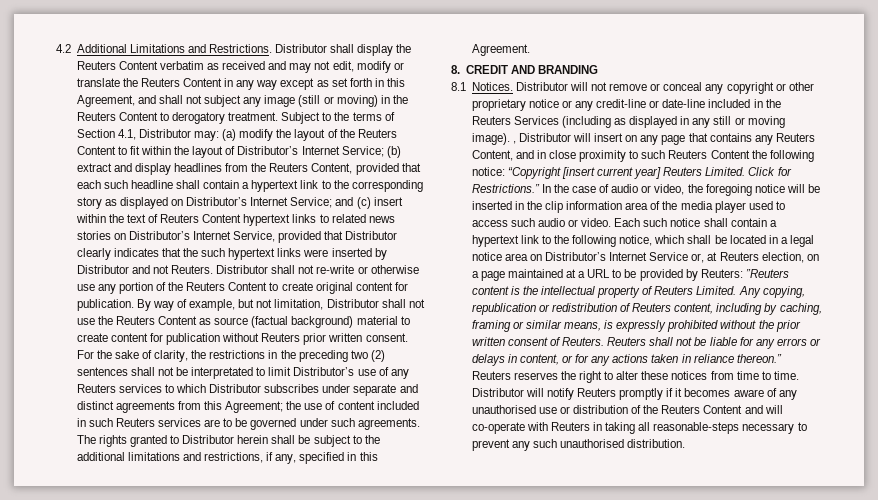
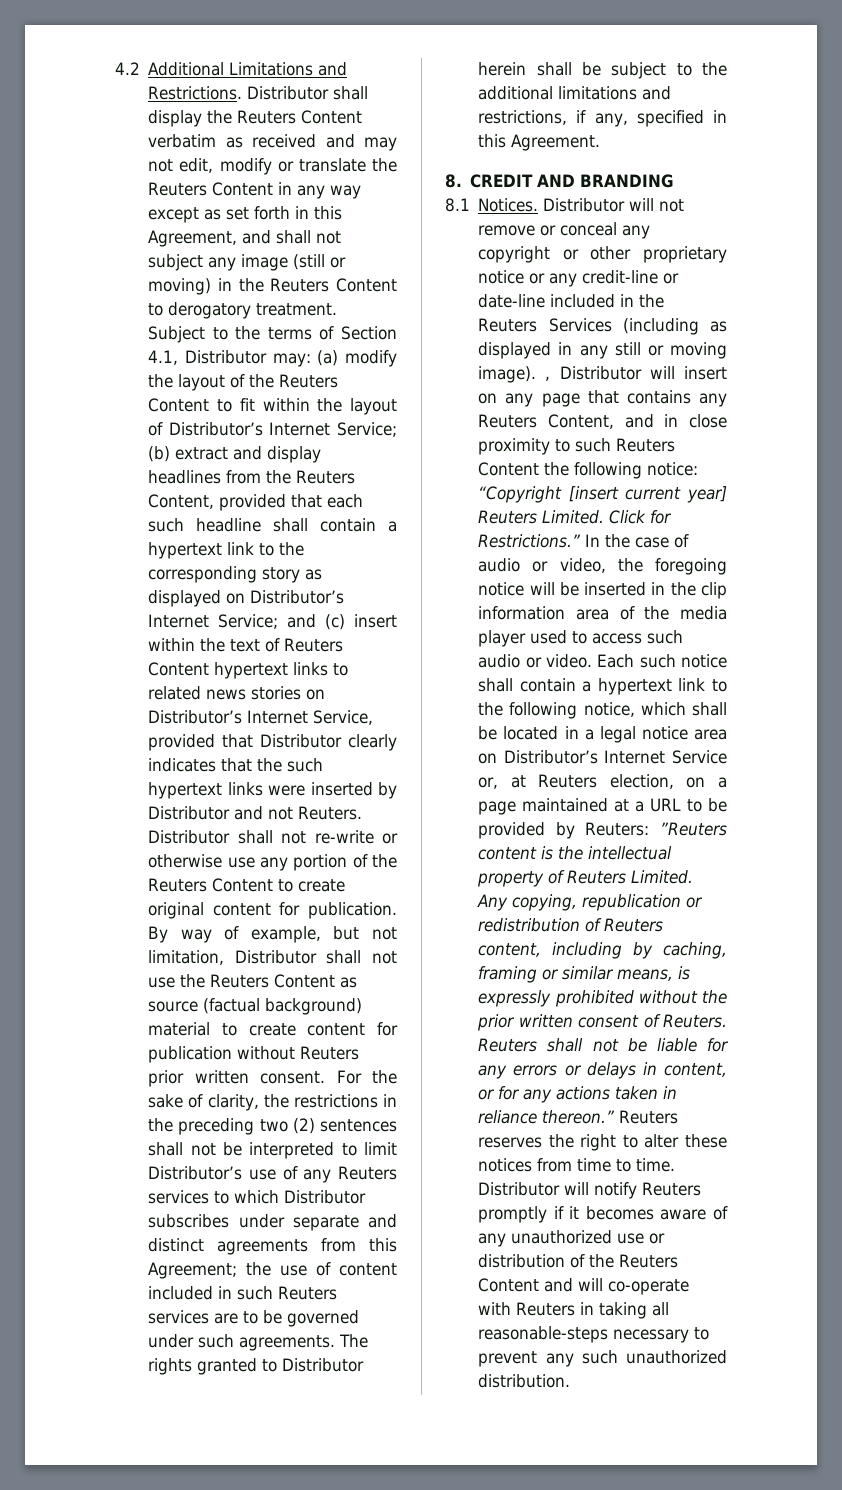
- For the sake of clarity, the restrictions in the preceding two (2) sentences shall not be interpretated to limit Distributor’s use of any Reuters services to which Distributor subscribes under separate and distinct agreements from this Agreement; the use of content included in such Reuters services are to be governed under such agreements.
+ For the sake of clarity, the restrictions in the preceding two (2) sentences shall not be interpreted to limit Distributor’s use of any Reuters services to which Distributor subscribes under separate and distinct agreements from this Agreement; the use of content included in such Reuters services are to be governed under such agreements.
- Distributor will notify Reuters promptly if it becomes aware of any unauthorised use or distribution of the Reuters Content and will co-operate with Reuters in taking all reasonable-steps necessary to prevent any such unauthorised distribution.
+ Distributor will notify Reuters promptly if it becomes aware of any unauthorized use or distribution of the Reuters Content and will co-operate with Reuters in taking all reasonable-steps necessary to prevent any such unauthorized distribution.

